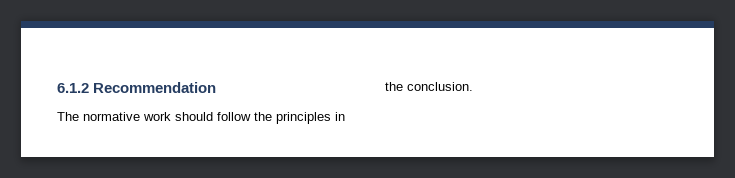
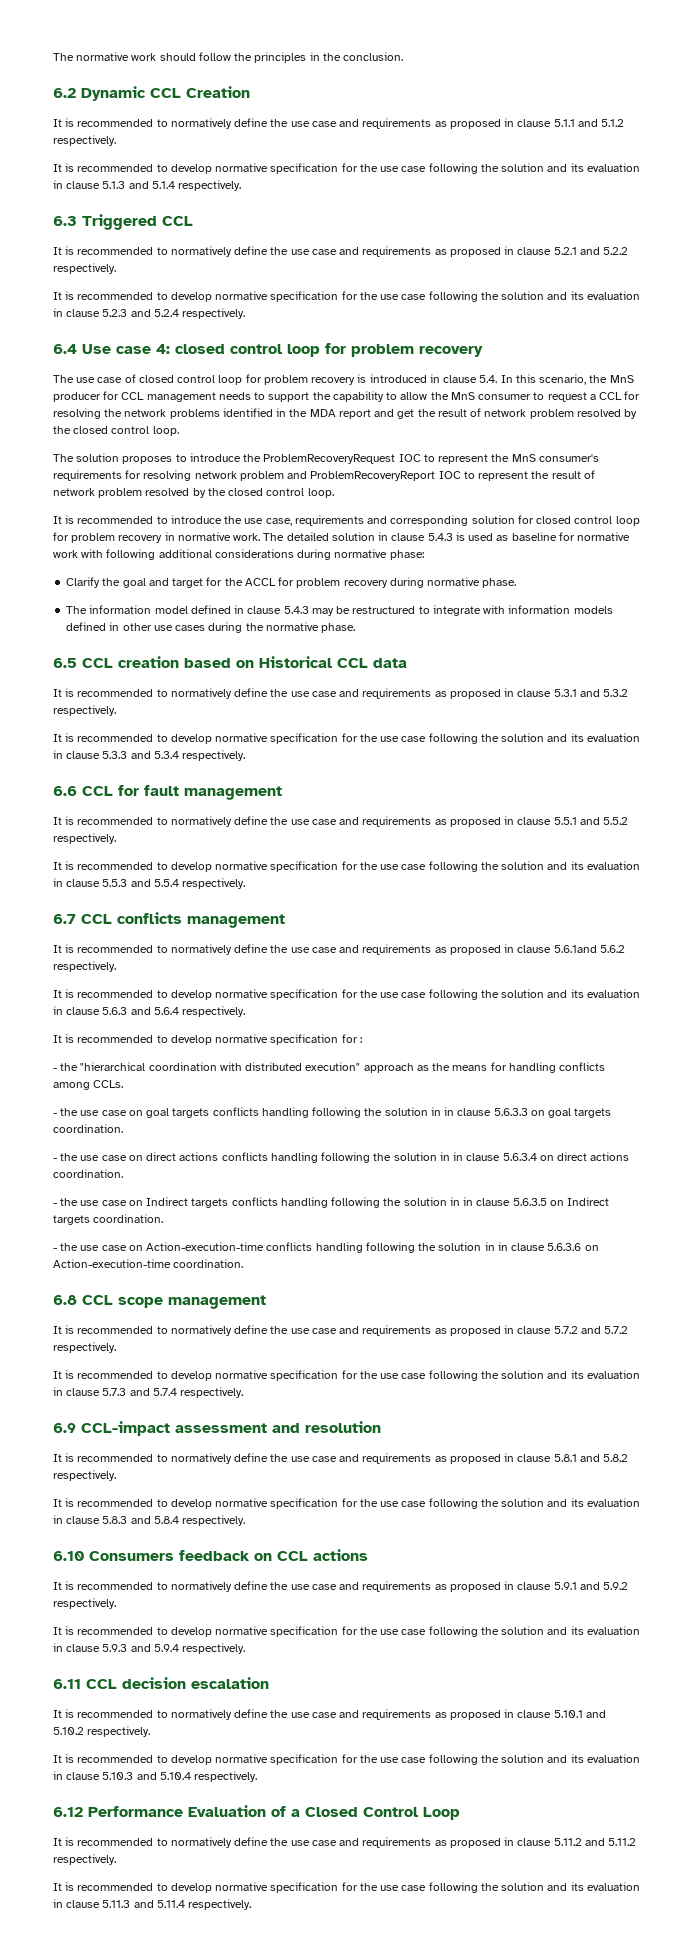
- 6.1.2 Recommendation
+ 6.2 Dynamic CCL Creation
+ It is recommended to normatively define the use case and requirements as proposed in clause 5.1.1 and 5.1.2 respectively.
+ It is recommended to develop normative specification for the use case following the solution and its evaluation in clause 5.1.3 and 5.1.4 respectively.
+ 6.3 Triggered CCL
+ It is recommended to normatively define the use case and requirements as proposed in clause 5.2.1 and 5.2.2 respectively.
+ It is recommended to develop normative specification for the use case following the solution and its evaluation in clause 5.2.3 and 5.2.4 respectively.
+ 6.4 Use case 4: closed control loop for problem recovery
+ The use case of closed control loop for problem recovery is introduced in clause 5.4. In this scenario, the MnS producer for CCL management needs to support the capability to allow the MnS consumer to request a CCL for resolving the network problems identified in the MDA report and get the result of network problem resolved by the closed control loop.
+ The solution proposes to introduce the ProblemRecoveryRequest IOC to represent the MnS consumer's requirements for resolving network problem and ProblemRecoveryReport IOC to represent the result of network problem resolved by the closed control loop.
+ It is recommended to introduce the use case, requirements and corresponding solution for closed control loop for problem recovery in normative work. The detailed solution in clause 5.4.3 is used as baseline for normative work with following additional considerations during normative phase:
+ Clarify the goal and target for the ACCL for problem recovery during normative phase.
+ The information model defined in clause 5.4.3 may be restructured to integrate with information models defined in other use cases during the normative phase.
+ 6.5 CCL creation based on Historical CCL data
+ It is recommended to normatively define the use case and requirements as proposed in clause 5.3.1 and 5.3.2 respectively.
+ It is recommended to develop normative specification for the use case following the solution and its evaluation in clause 5.3.3 and 5.3.4 respectively.
+ 6.6 CCL for fault management
+ It is recommended to normatively define the use case and requirements as proposed in clause 5.5.1 and 5.5.2 respectively.
+ It is recommended to develop normative specification for the use case following the solution and its evaluation in clause 5.5.3 and 5.5.4 respectively.
+ 6.7 CCL conflicts management
+ It is recommended to normatively define the use case and requirements as proposed in clause 5.6.1and 5.6.2 respectively.
+ It is recommended to develop normative specification for the use case following the solution and its evaluation in clause 5.6.3 and 5.6.4 respectively.
+ It is recommended to develop normative specification for :
+ - the "hierarchical coordination with distributed execution" approach as the means for handling conflicts among CCLs.
+ - the use case on goal targets conflicts handling following the solution in in clause 5.6.3.3 on goal targets coordination.
+ - the use case on direct actions conflicts handling following the solution in in clause 5.6.3.4 on direct actions coordination.
+ - the use case on Indirect targets conflicts handling following the solution in in clause 5.6.3.5 on Indirect targets coordination.
+ - the use case on Action-execution-time conflicts handling following the solution in in clause 5.6.3.6 on Action-execution-time coordination.
+ 6.8 CCL scope management
+ It is recommended to normatively define the use case and requirements as proposed in clause 5.7.2 and 5.7.2 respectively.
+ It is recommended to develop normative specification for the use case following the solution and its evaluation in clause 5.7.3 and 5.7.4 respectively.
+ 6.9 CCL-impact assessment and resolution
+ It is recommended to normatively define the use case and requirements as proposed in clause 5.8.1 and 5.8.2 respectively.
+ It is recommended to develop normative specification for the use case following the solution and its evaluation in clause 5.8.3 and 5.8.4 respectively.
+ 6.10 Consumers feedback on CCL actions
+ It is recommended to normatively define the use case and requirements as proposed in clause 5.9.1 and 5.9.2 respectively.
+ It is recommended to develop normative specification for the use case following the solution and its evaluation in clause 5.9.3 and 5.9.4 respectively.
+ 6.11 CCL decision escalation
+ It is recommended to normatively define the use case and requirements as proposed in clause 5.10.1 and 5.10.2 respectively.
+ It is recommended to develop normative specification for the use case following the solution and its evaluation in clause 5.10.3 and 5.10.4 respectively.
+ 6.12 Performance Evaluation of a Closed Control Loop
+ It is recommended to normatively define the use case and requirements as proposed in clause 5.11.2 and 5.11.2 respectively.
+ It is recommended to develop normative specification for the use case following the solution and its evaluation in clause 5.11.3 and 5.11.4 respectively.

